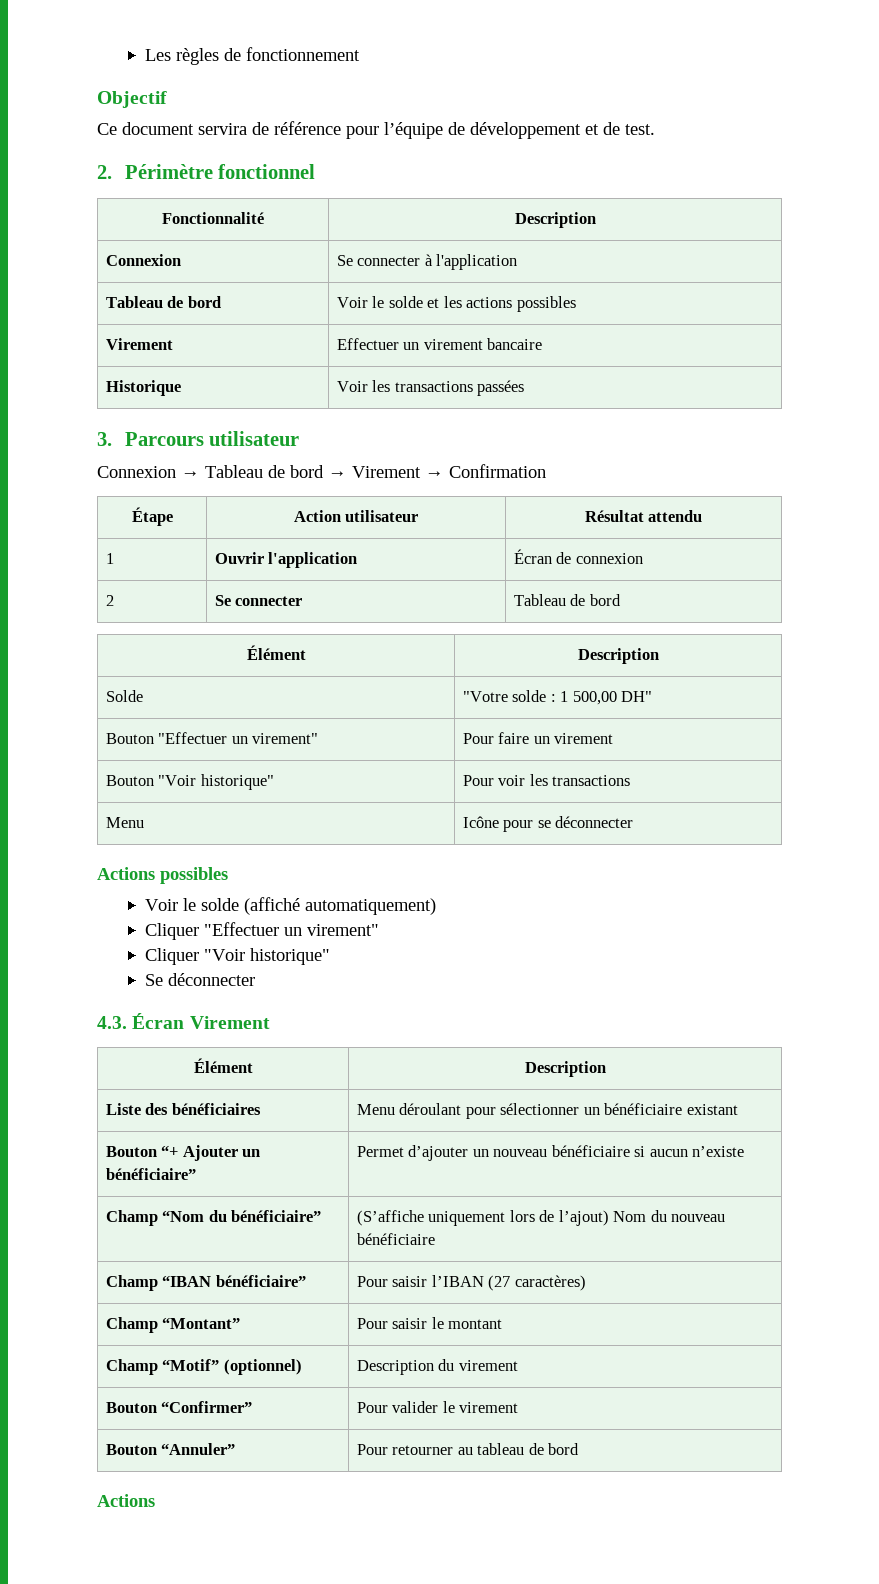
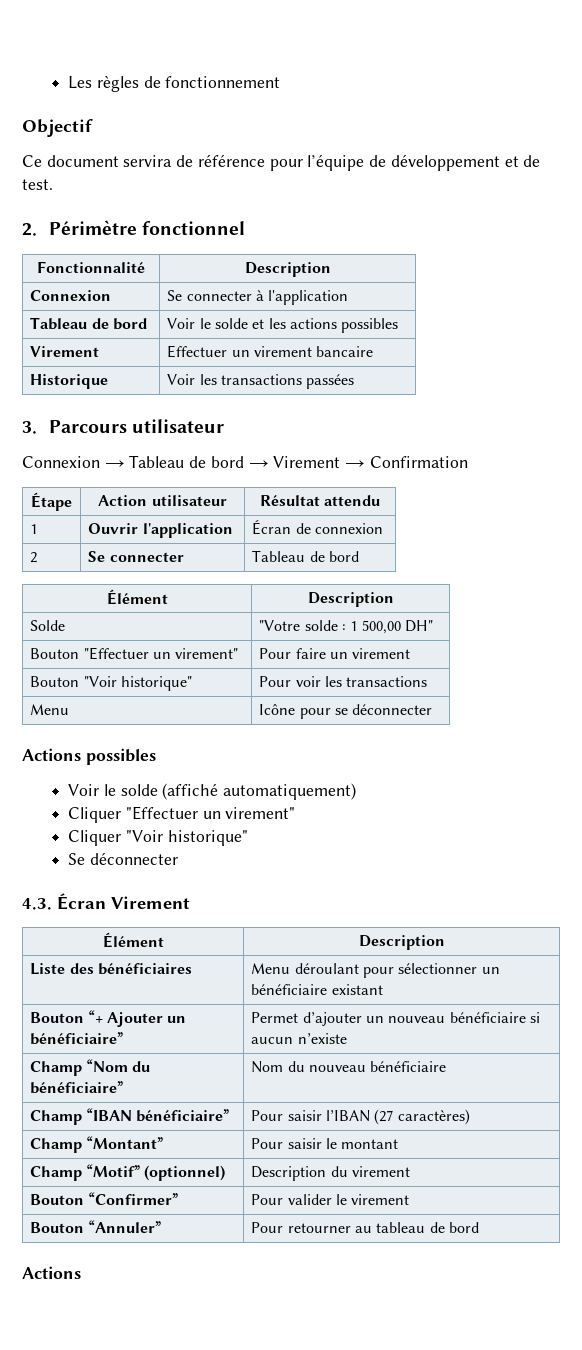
- Champ “Nom du bénéficiaire” | (S’affiche uniquement lors de l’ajout) Nom du nouveau bénéficiaire
+ Champ “Nom du bénéficiaire” | Nom du nouveau bénéficiaire

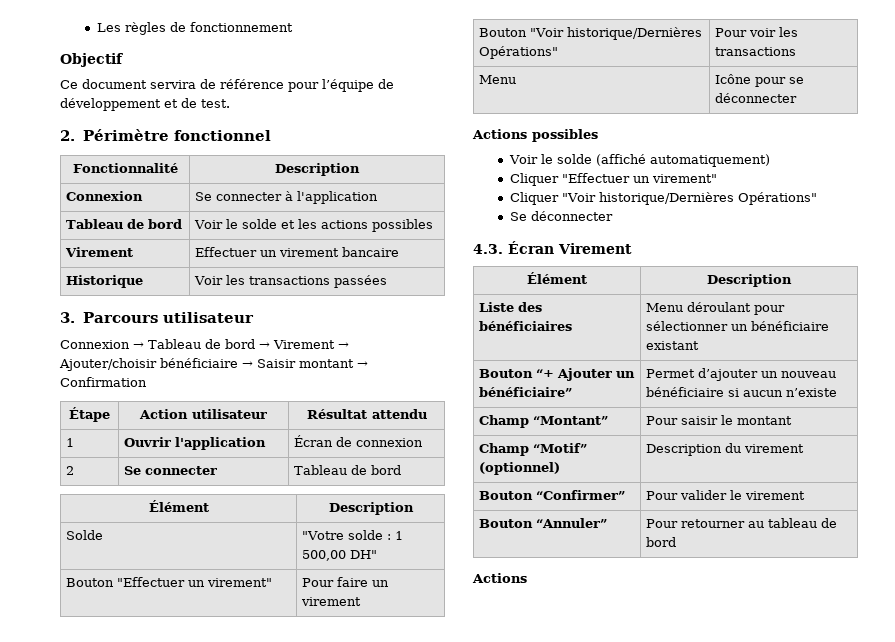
- Connexion → Tableau de bord → Virement → Confirmation
+ Connexion → Tableau de bord → Virement → Ajouter/choisir bénéficiaire → Saisir montant → Confirmation
- Bouton "Voir historique" | Pour voir les transactions
+ Bouton "Voir historique/Dernières Opérations" | Pour voir les transactions
- Cliquer "Voir historique"
+ Cliquer "Voir historique/Dernières Opérations"
- Champ “Nom du bénéficiaire” | Nom du nouveau bénéficiaire
- Champ “IBAN bénéficiaire” | Pour saisir l’IBAN (27 caractères)

